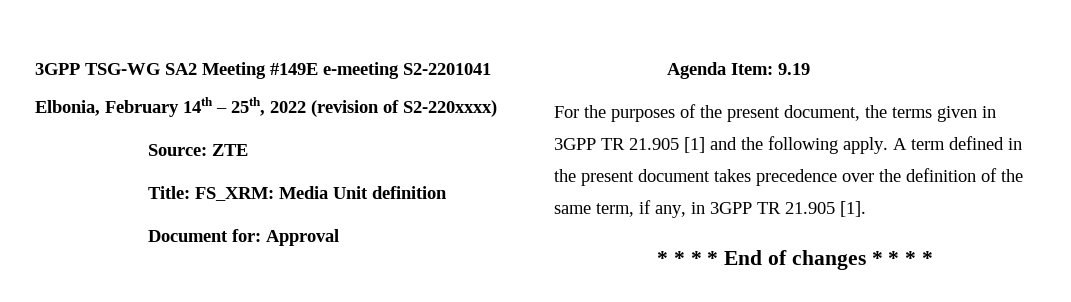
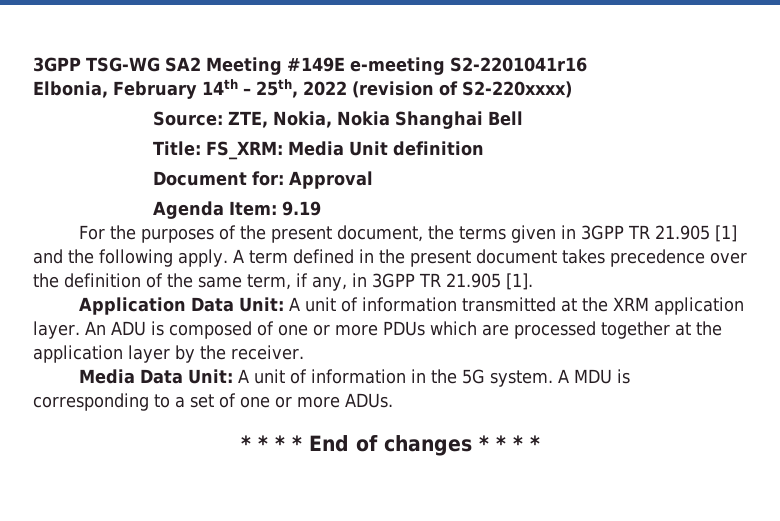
- 3GPP TSG-WG SA2 Meeting #149E e-meeting S2-2201041
+ 3GPP TSG-WG SA2 Meeting #149E e-meeting S2-2201041r16
- Source: ZTE
+ Source: ZTE, Nokia, Nokia Shanghai Bell
+ Application Data Unit: A unit of information transmitted at the XRM application layer. An ADU is composed of one or more PDUs which are processed together at the application layer by the receiver.
+ Media Data Unit: A unit of information in the 5G system. A MDU is corresponding to a set of one or more ADUs.

